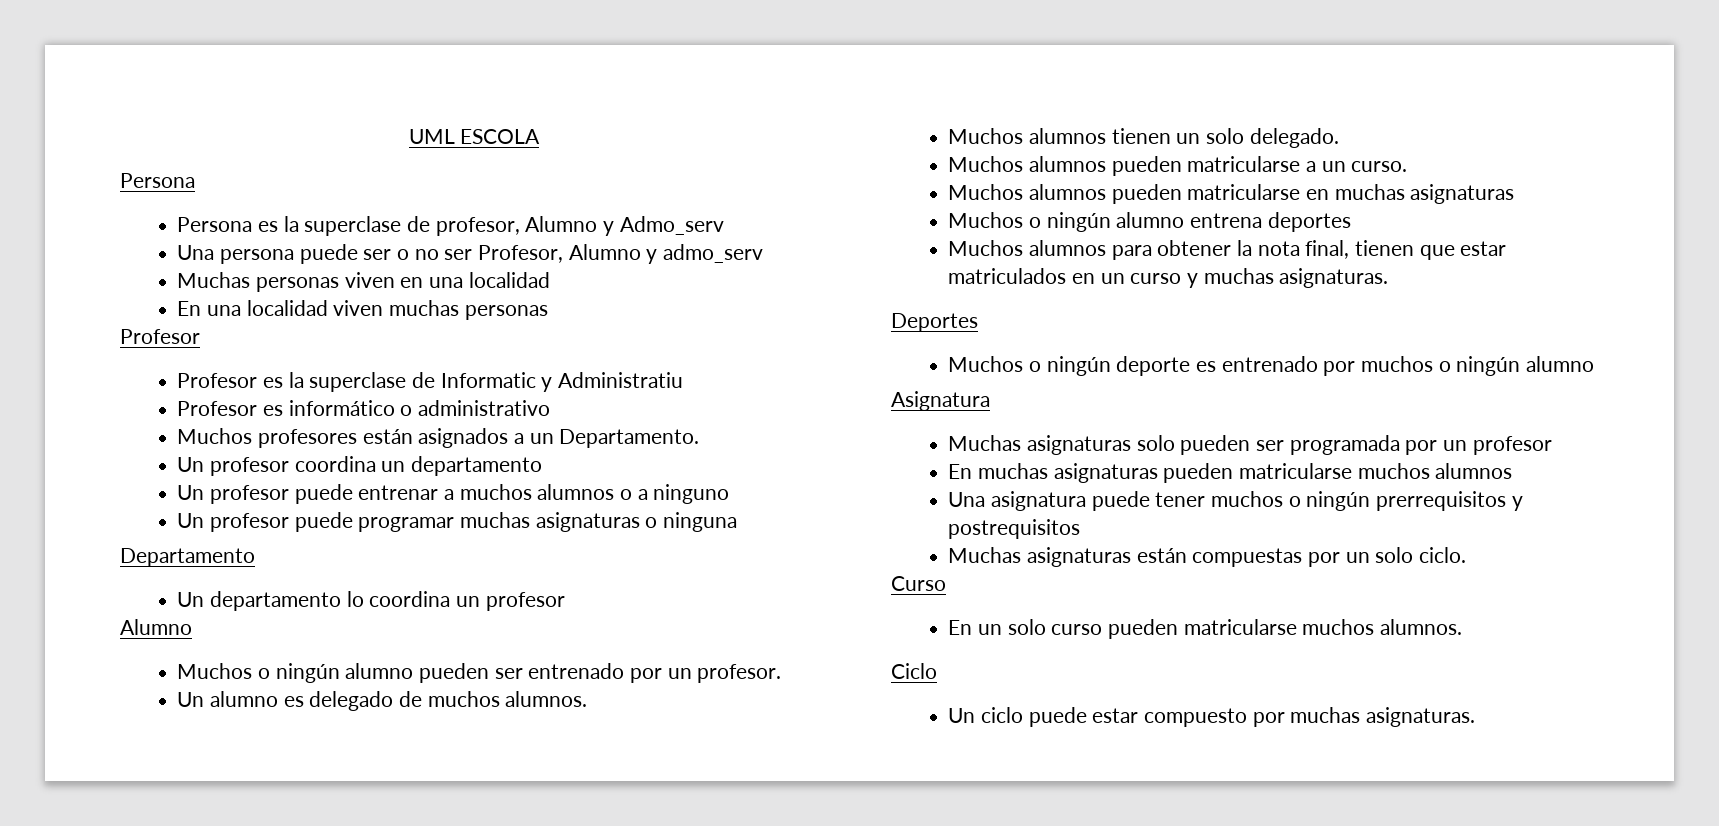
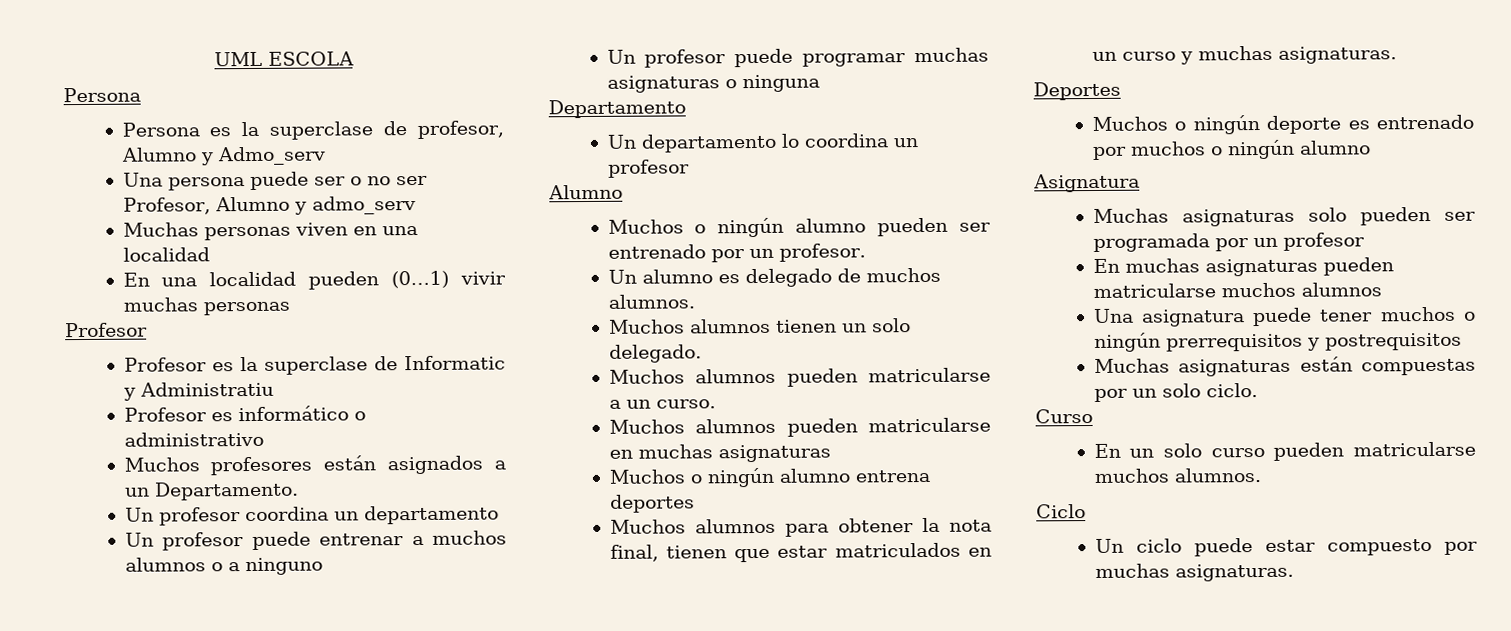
- En una localidad viven muchas personas
+ En una localidad pueden (0…1) vivir muchas personas

